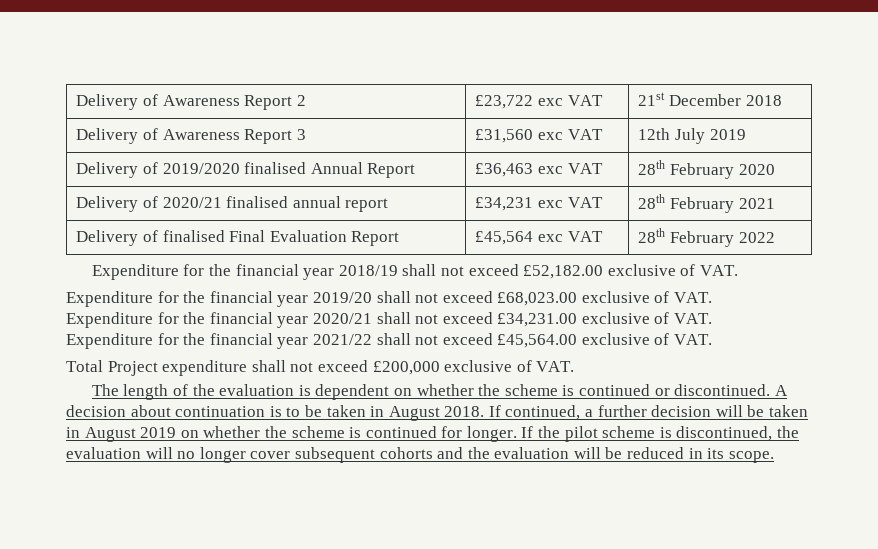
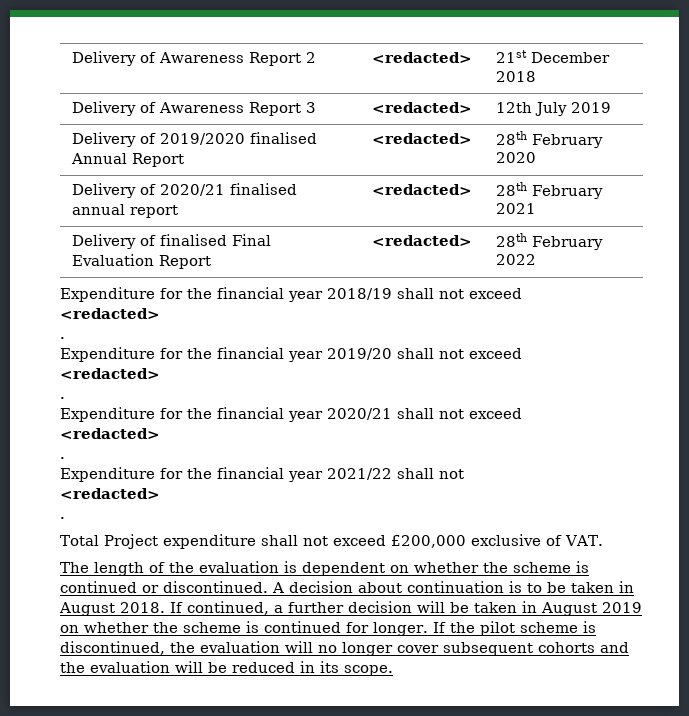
- Delivery of Awareness Report 2 | £23,722 exc VAT | 21st December 2018
+ Delivery of Awareness Report 2 | <redacted> | 21st December 2018
- Delivery of Awareness Report 3 | £31,560 exc VAT | 12th July 2019
+ Delivery of Awareness Report 3 | <redacted> | 12th July 2019
- Delivery of 2019/2020 finalised Annual Report | £36,463 exc VAT | 28th February 2020
+ Delivery of 2019/2020 finalised Annual Report | <redacted> | 28th February 2020
- Delivery of 2020/21 finalised annual report | £34,231 exc VAT | 28th February 2021
+ Delivery of 2020/21 finalised annual report | <redacted> | 28th February 2021
- Delivery of finalised Final Evaluation Report | £45,564 exc VAT | 28th February 2022
+ Delivery of finalised Final Evaluation Report | <redacted> | 28th February 2022
- Expenditure for the financial year 2018/19 shall not exceed £52,182.00 exclusive of VAT.
+ Expenditure for the financial year 2018/19 shall not exceed
+ <redacted>
+ .
- Expenditure for the financial year 2019/20 shall not exceed £68,023.00 exclusive of VAT.
+ Expenditure for the financial year 2019/20 shall not exceed
+ <redacted>
+ .
- Expenditure for the financial year 2020/21 shall not exceed £34,231.00 exclusive of VAT.
+ Expenditure for the financial year 2020/21 shall not exceed
+ <redacted>
+ .
- Expenditure for the financial year 2021/22 shall not exceed £45,564.00 exclusive of VAT.
+ Expenditure for the financial year 2021/22 shall not
+ <redacted>
+ .

